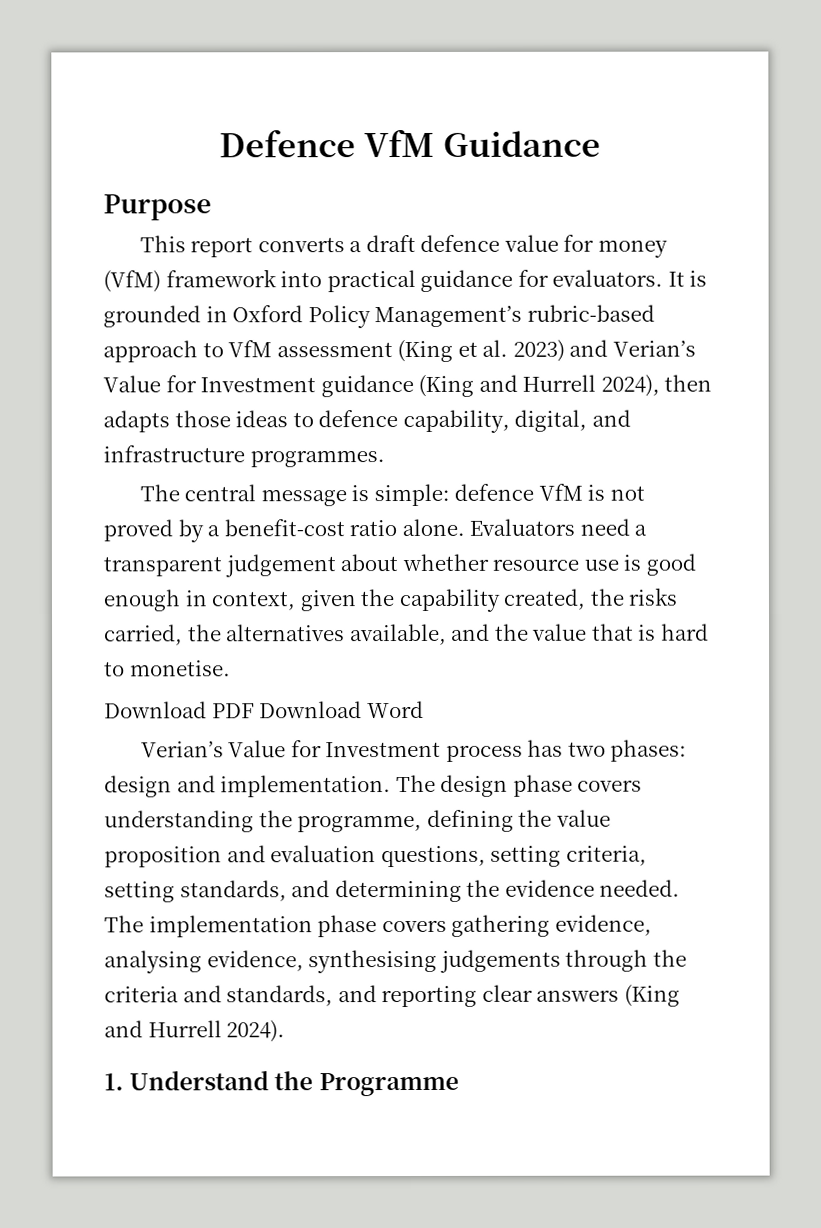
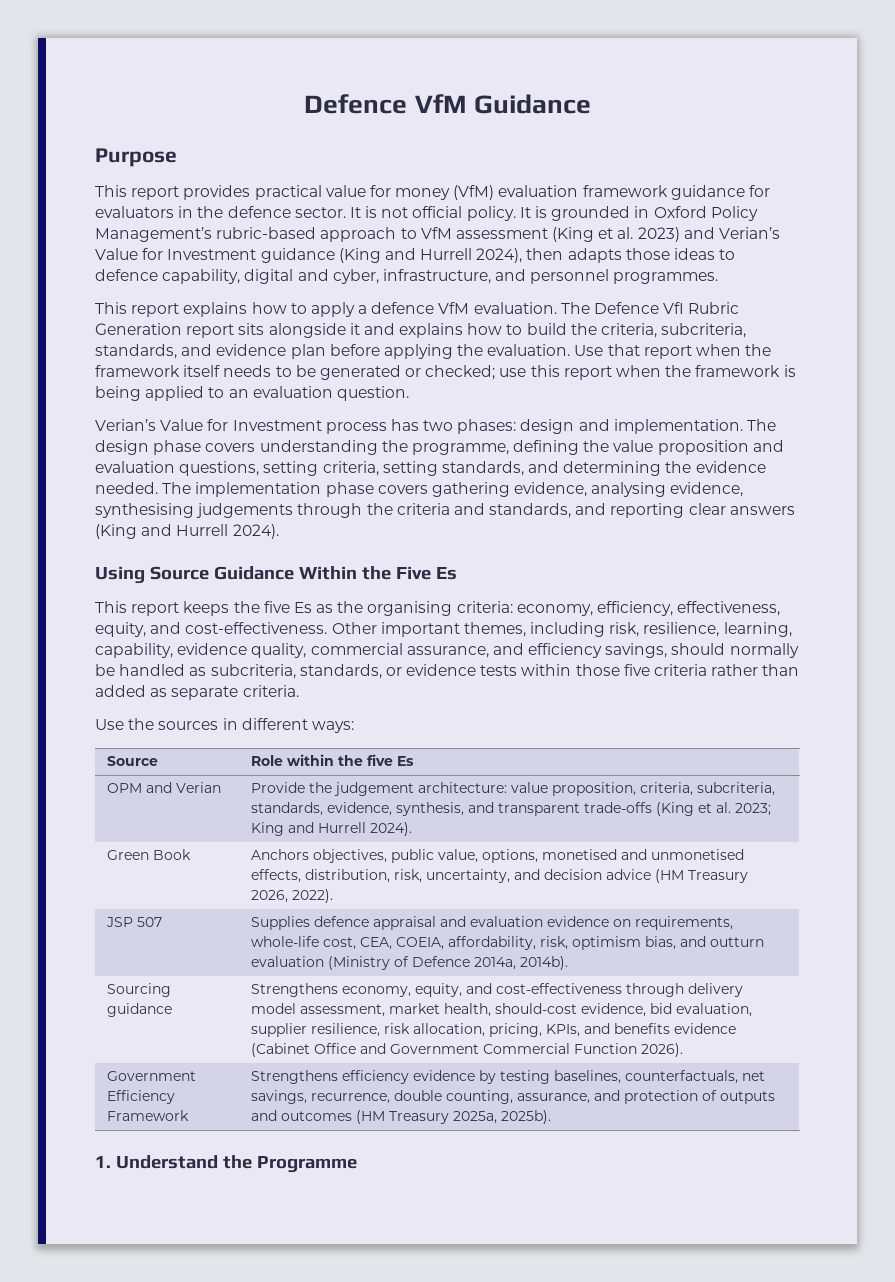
- This report converts a draft defence value for money (VfM) framework into practical guidance for evaluators.
+ This report provides practical value for money (VfM) evaluation framework guidance for evaluators in the defence sector. It is not official policy.
- It is grounded in Oxford Policy Management’s rubric-based approach to VfM assessment (King et al. 2023) and Verian’s Value for Investment guidance (King and Hurrell 2024), then adapts those ideas to defence capability, digital, and infrastructure programmes.
- The central message is simple: defence VfM is not proved by a benefit-cost ratio alone. Evaluators need a transparent judgement about whether resource use is good enough in context, given the capability created, the risks carried, the alternatives available, and the value that is hard to monetise.
- Download PDF Download Word
+ It is grounded in Oxford Policy Management’s rubric-based approach to VfM assessment (King et al. 2023) and Verian’s Value for Investment guidance (King and Hurrell 2024), then adapts those ideas to defence capability, digital and cyber, infrastructure, and personnel programmes.
+ This report explains how to apply a defence VfM evaluation. The Defence VfI Rubric Generation report sits alongside it and explains how to build the criteria, subcriteria, standards, and evidence plan before applying the evaluation. Use that report when the framework itself needs to be generated or checked; use this report when the framework is being applied to an evaluation question.
+ Using Source Guidance Within the Five Es
+ This report keeps the five Es as the organising criteria: economy, efficiency, effectiveness, equity, and cost-effectiveness. Other important themes, including risk, resilience, learning, capability, evidence quality, commercial assurance, and efficiency savings, should normally be handled as subcriteria, standards, or evidence tests within those five criteria rather than added as separate criteria.
+ Use the sources in different ways:
+ Source | Role within the five Es
+ OPM and Verian | Provide the judgement architecture: value proposition, criteria, subcriteria, standards, evidence, synthesis, and transparent trade-offs (King et al. 2023; King and Hurrell 2024).
+ Green Book | Anchors objectives, public value, options, monetised and unmonetised effects, distribution, risk, uncertainty, and decision advice (HM Treasury 2026, 2022).
+ JSP 507 | Supplies defence appraisal and evaluation evidence on requirements, whole-life cost, CEA, COEIA, affordability, risk, optimism bias, and outturn evaluation (Ministry of Defence 2014a, 2014b).
+ Sourcing guidance | Strengthens economy, equity, and cost-effectiveness through delivery model assessment, market health, should-cost evidence, bid evaluation, supplier resilience, risk allocation, pricing, KPIs, and benefits evidence (Cabinet Office and Government Commercial Function 2026).
+ Government Efficiency Framework | Strengthens efficiency evidence by testing baselines, counterfactuals, net savings, recurrence, double counting, assurance, and protection of outputs and outcomes (HM Treasury 2025a, 2025b).

